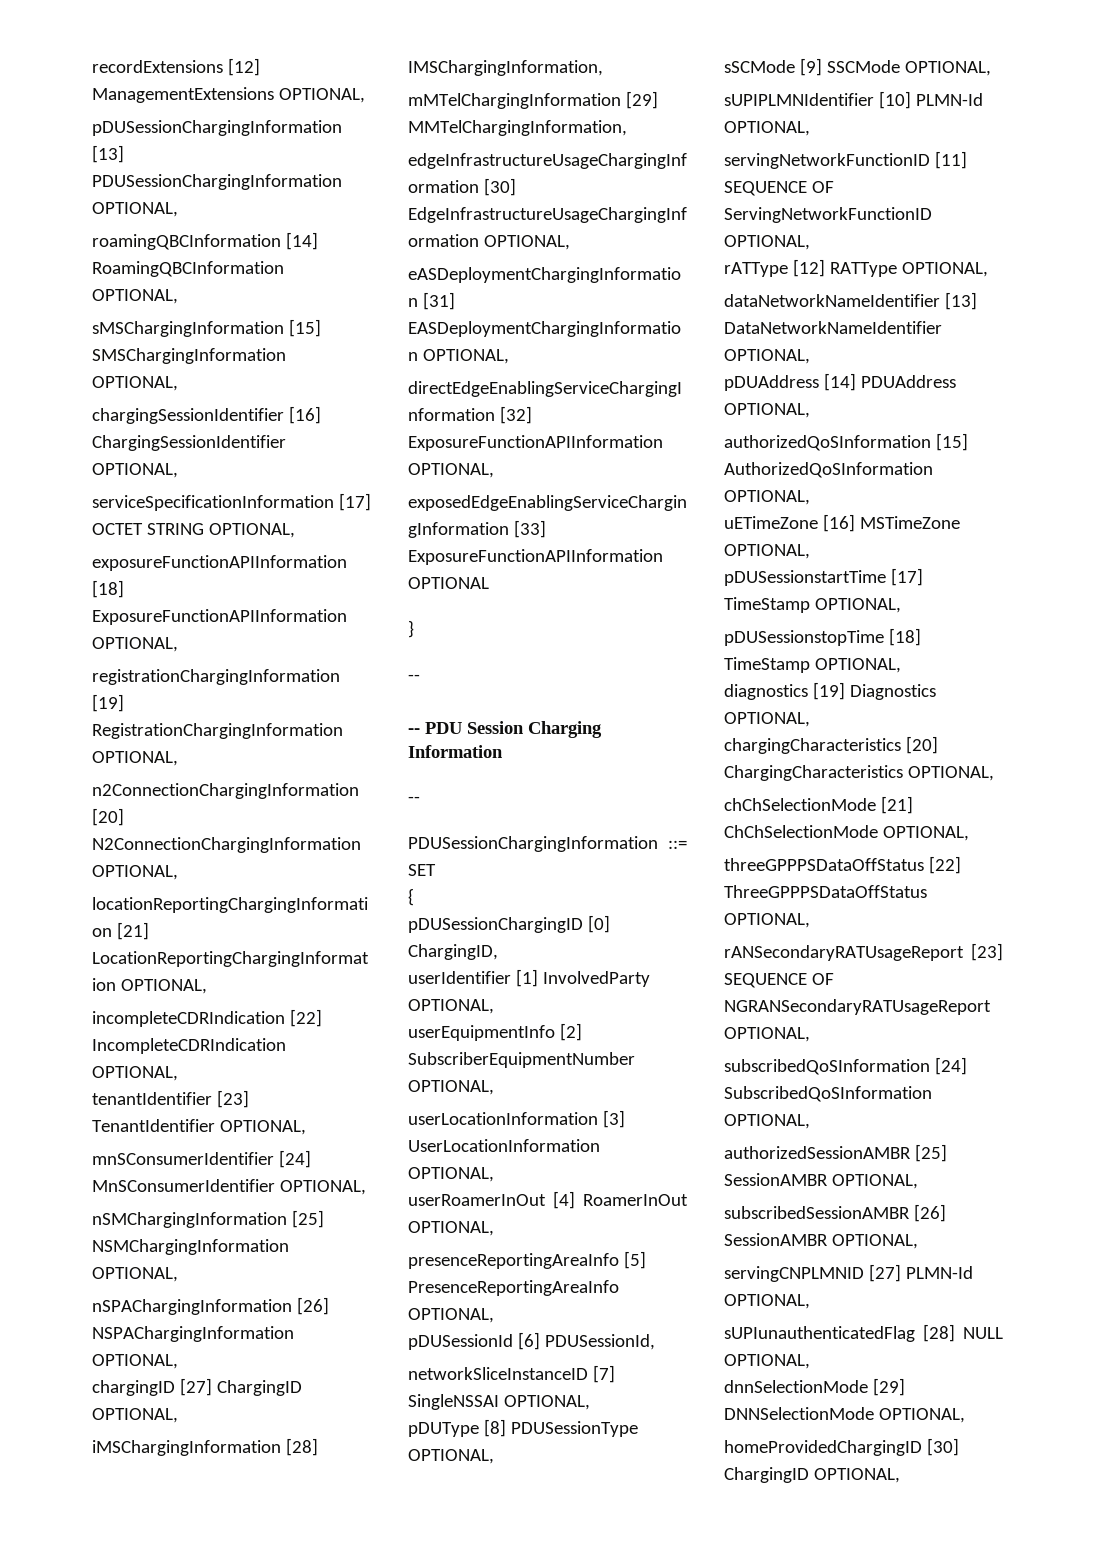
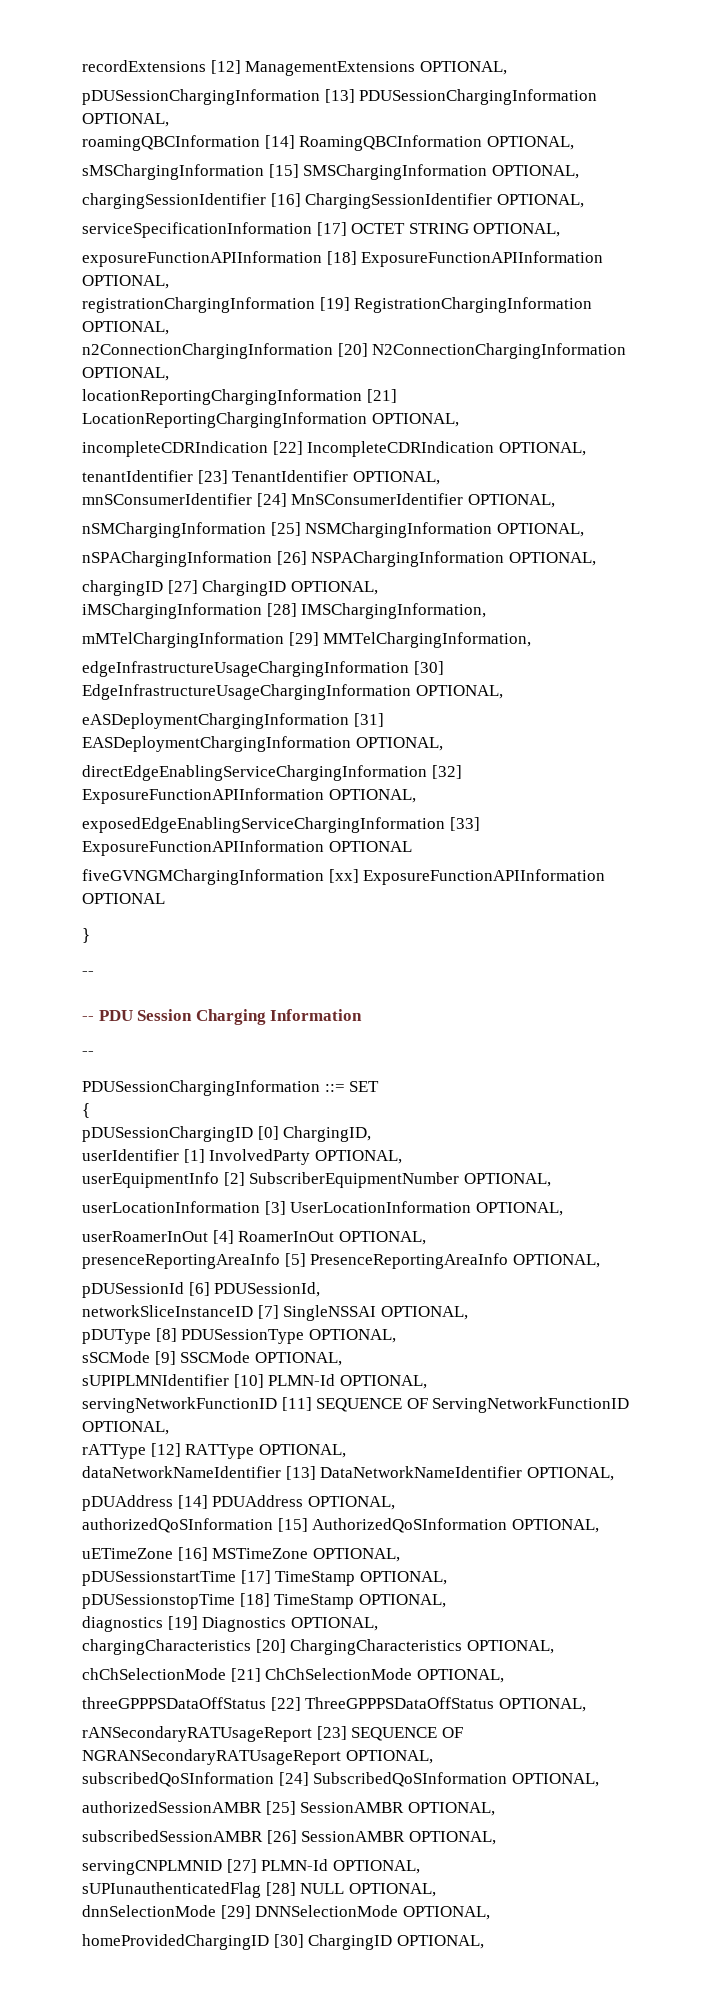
+ fiveGVNGMChargingInformation [xx] ExposureFunctionAPIInformation OPTIONAL

